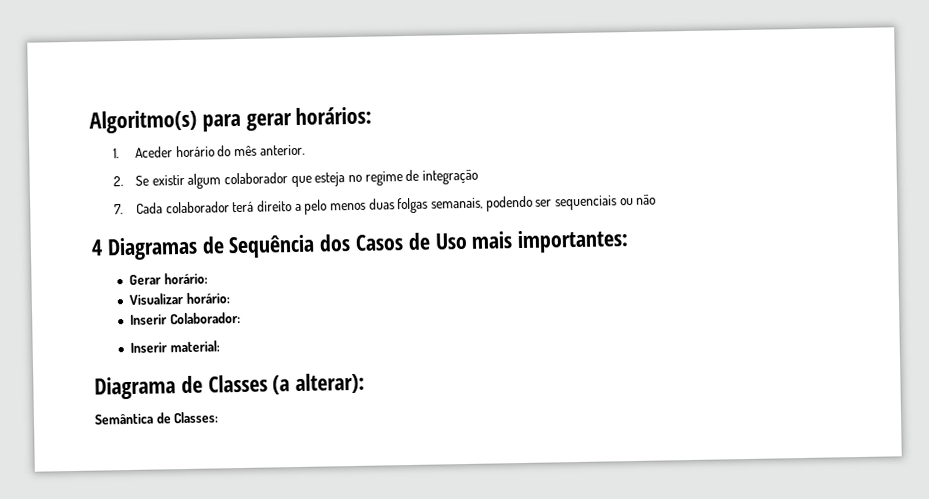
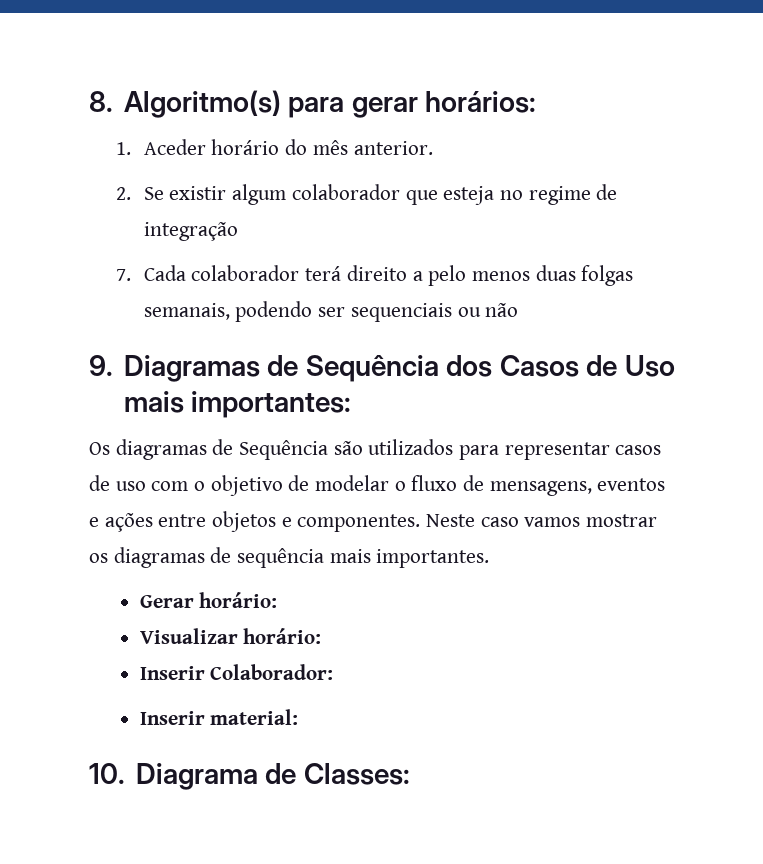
- Algoritmo(s) para gerar horários:
+ 8. Algoritmo(s) para gerar horários:
- 4 Diagramas de Sequência dos Casos de Uso mais importantes:
+ 9. Diagramas de Sequência dos Casos de Uso mais importantes:
+ Os diagramas de Sequência são utilizados para representar casos de uso com o objetivo de modelar o fluxo de mensagens, eventos e ações entre objetos e componentes. Neste caso vamos mostrar os diagramas de sequência mais importantes.
- Diagrama de Classes (a alterar):
- Semântica de Classes:
+ 10. Diagrama de Classes:

